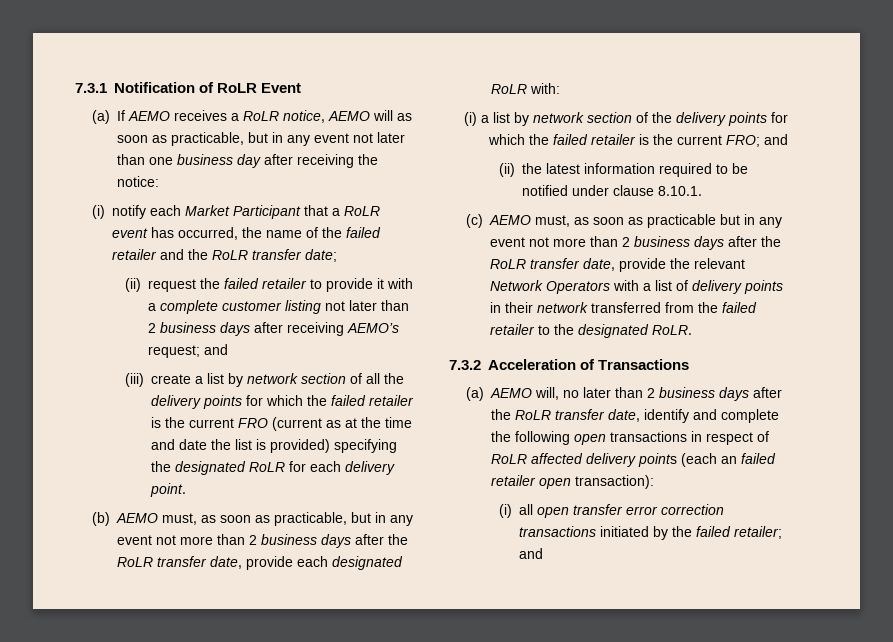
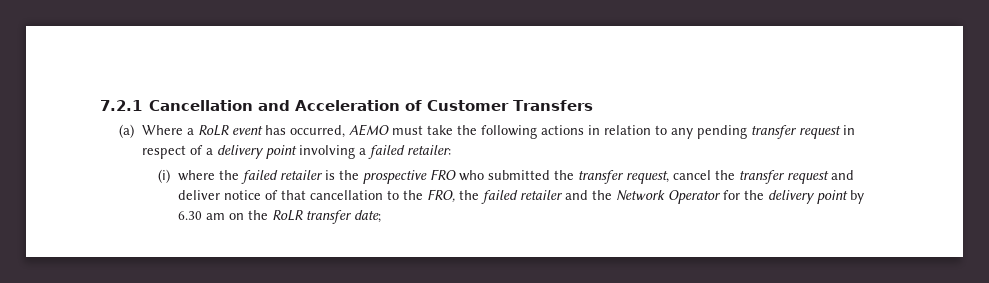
- 7.3.1 Notification of RoLR Event
- (a) If AEMO receives a RoLR notice, AEMO will as soon as practicable, but in any event not later than one business day after receiving the notice:
- (i) notify each Market Participant that a RoLR event has occurred, the name of the failed retailer and the RoLR transfer date;
- (ii) request the failed retailer to provide it with a complete customer listing not later than 2 business days after receiving AEMO’s request; and
- (iii) create a list by network section of all the delivery points for which the failed retailer is the current FRO (current as at the time and date the list is provided) specifying the designated RoLR for each delivery point.
- (b) AEMO must, as soon as practicable, but in any event not more than 2 business days after the RoLR transfer date, provide each designated RoLR with:
- (i) a list by network section of the delivery points for which the failed retailer is the current FRO; and
- (ii) the latest information required to be notified under clause 8.10.1.
- (c) AEMO must, as soon as practicable but in any event not more than 2 business days after the RoLR transfer date, provide the relevant Network Operators with a list of delivery points in their network transferred from the failed retailer to the designated RoLR.
- 7.3.2 Acceleration of Transactions
- (a) AEMO will, no later than 2 business days after the RoLR transfer date, identify and complete the following open transactions in respect of RoLR affected delivery points (each an failed retailer open transaction):
- (i) all open transfer error correction transactions initiated by the failed retailer; and
+ 7.2.1 Cancellation and Acceleration of Customer Transfers
+ (a) Where a RoLR event has occurred, AEMO must take the following actions in relation to any pending transfer request in respect of a delivery point involving a failed retailer:
+ (i) where the failed retailer is the prospective FRO who submitted the transfer request, cancel the transfer request and deliver notice of that cancellation to the FRO, the failed retailer and the Network Operator for the delivery point by 6.30 am on the RoLR transfer date;

